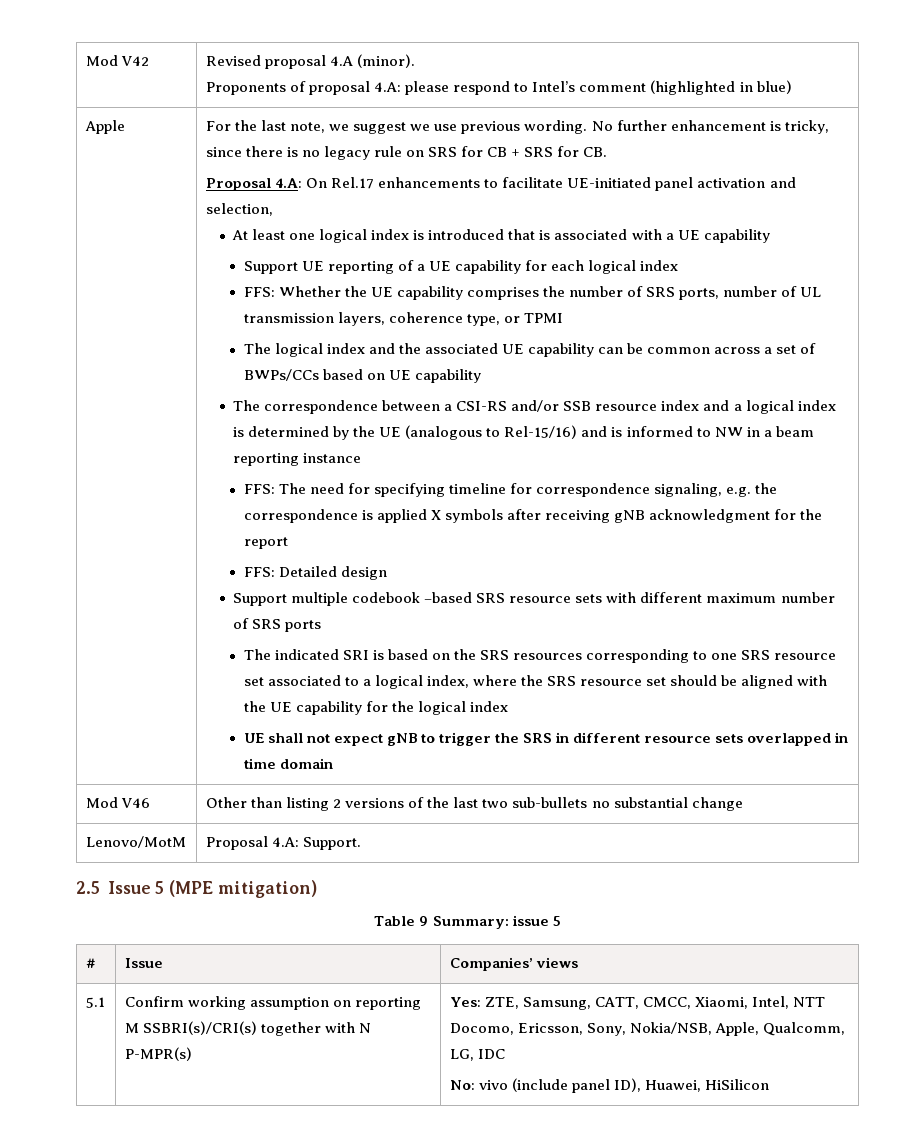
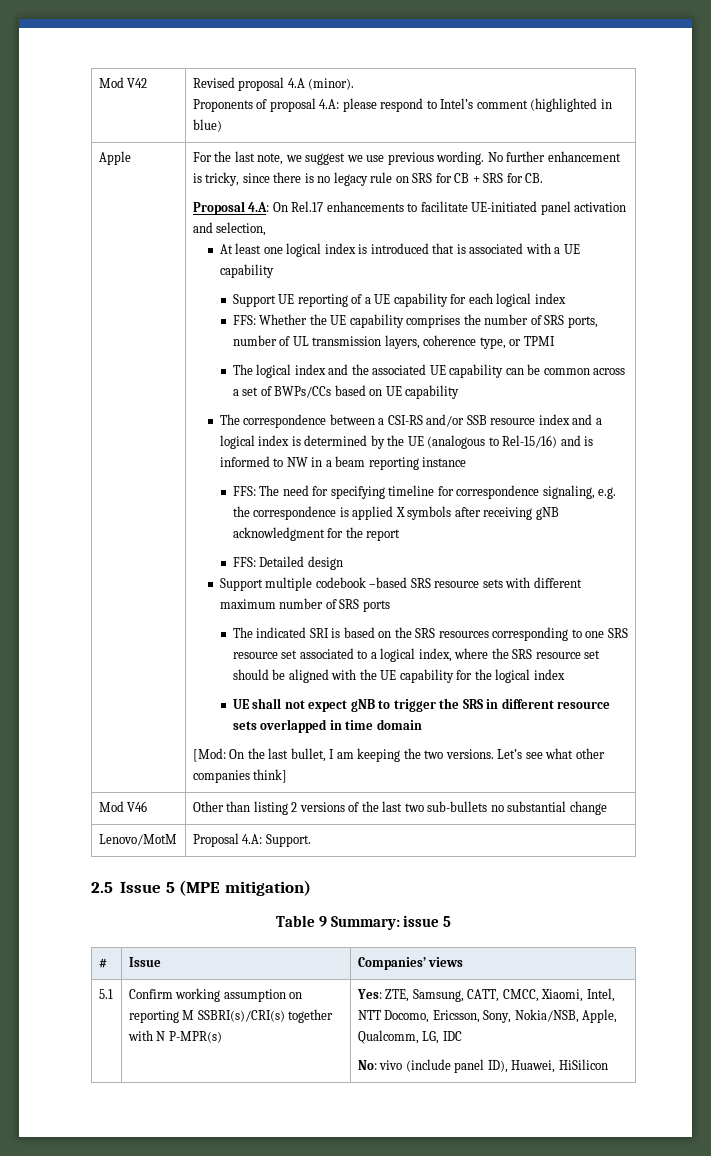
+ [Mod: On the last bullet, I am keeping the two versions. Let’s see what other companies think]

